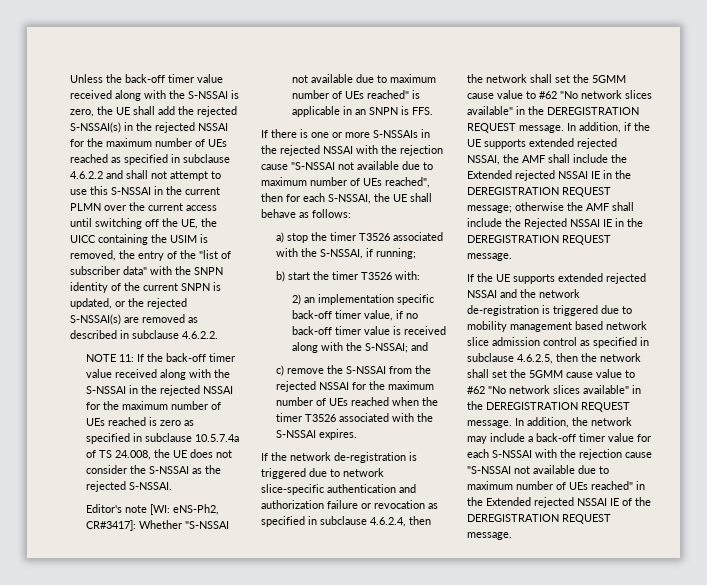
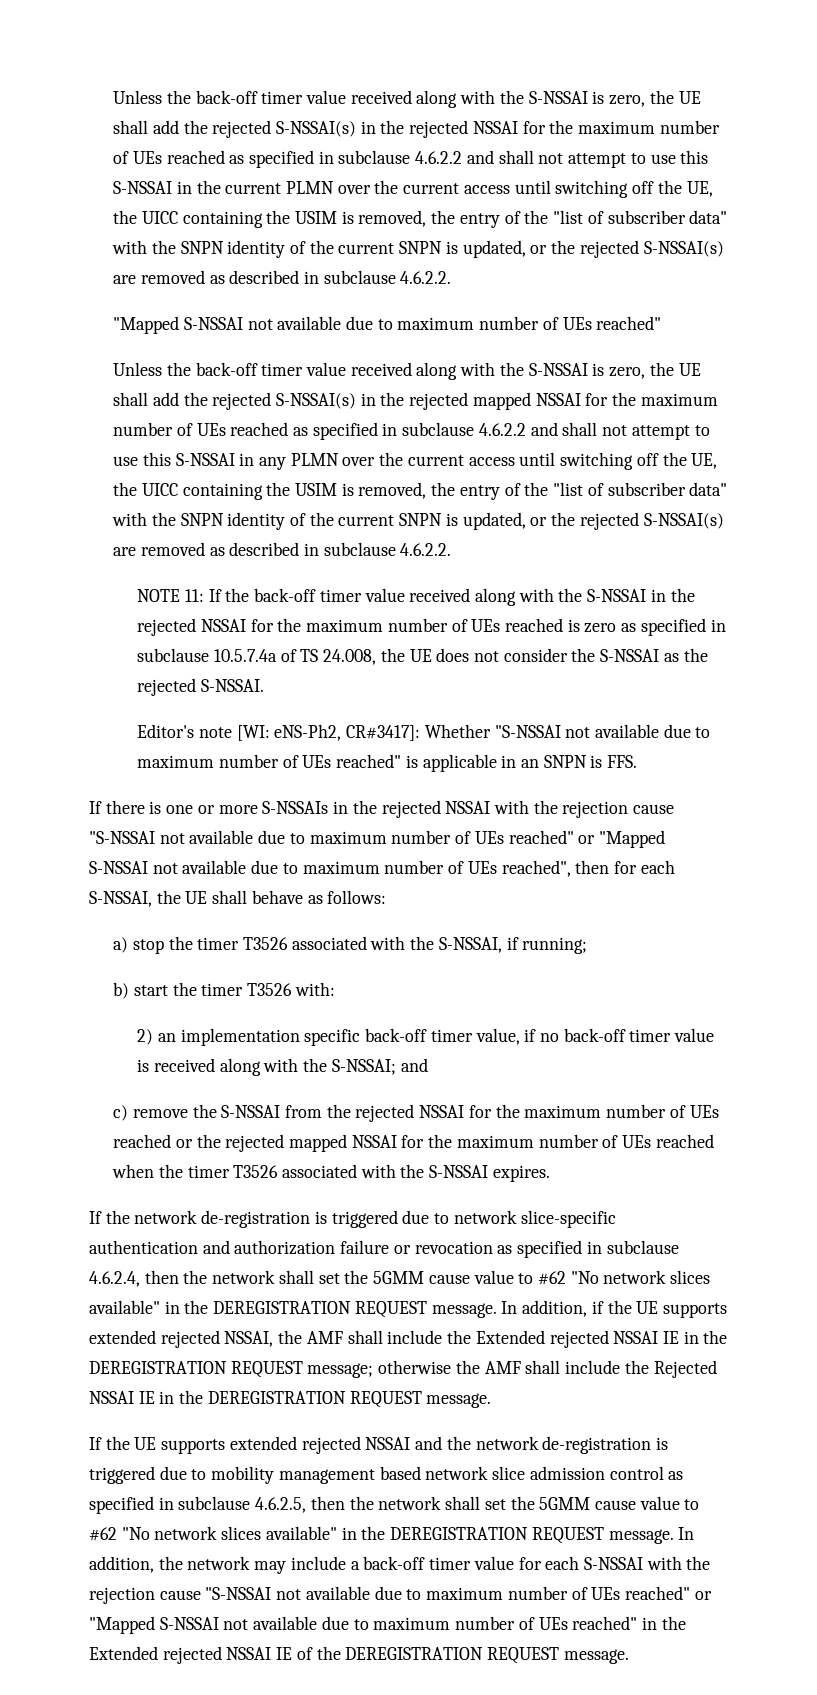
  Unless the back-off timer value received along with the S-NSSAI is zero, the UE shall add the rejected S-NSSAI(s) in the rejected NSSAI for the maximum number of UEs reached as specified in subclause 4.6.2.2 and shall not attempt to use this S-NSSAI in the current PLMN over the current access until switching off the UE, the UICC containing the USIM is removed, the entry of the "list of subscriber data" with the SNPN identity of the current SNPN is updated, or the rejected S-NSSAI(s) are removed as described in subclause 4.6.2.2.
+ "Mapped S-NSSAI not available due to maximum number of UEs reached"
+ Unless the back-off timer value received along with the S-NSSAI is zero, the UE shall add the rejected S-NSSAI(s) in the rejected mapped NSSAI for the maximum number of UEs reached as specified in subclause 4.6.2.2 and shall not attempt to use this S-NSSAI in any PLMN over the current access until switching off the UE, the UICC containing the USIM is removed, the entry of the "list of subscriber data" with the SNPN identity of the current SNPN is updated, or the rejected S-NSSAI(s) are removed as described in subclause 4.6.2.2.
- If there is one or more S-NSSAIs in the rejected NSSAI with the rejection cause "S-NSSAI not available due to maximum number of UEs reached", then for each S-NSSAI, the UE shall behave as follows:
+ If there is one or more S-NSSAIs in the rejected NSSAI with the rejection cause "S-NSSAI not available due to maximum number of UEs reached" or "Mapped S-NSSAI not available due to maximum number of UEs reached", then for each S-NSSAI, the UE shall behave as follows:
- c) remove the S-NSSAI from the rejected NSSAI for the maximum number of UEs reached when the timer T3526 associated with the S-NSSAI expires.
+ c) remove the S-NSSAI from the rejected NSSAI for the maximum number of UEs reached or the rejected mapped NSSAI for the maximum number of UEs reached when the timer T3526 associated with the S-NSSAI expires.
- In addition, the network may include a back-off timer value for each S-NSSAI with the rejection cause "S-NSSAI not available due to maximum number of UEs reached" in the Extended rejected NSSAI IE of the DEREGISTRATION REQUEST message.
+ In addition, the network may include a back-off timer value for each S-NSSAI with the rejection cause "S-NSSAI not available due to maximum number of UEs reached" or "Mapped S-NSSAI not available due to maximum number of UEs reached" in the Extended rejected NSSAI IE of the DEREGISTRATION REQUEST message.

